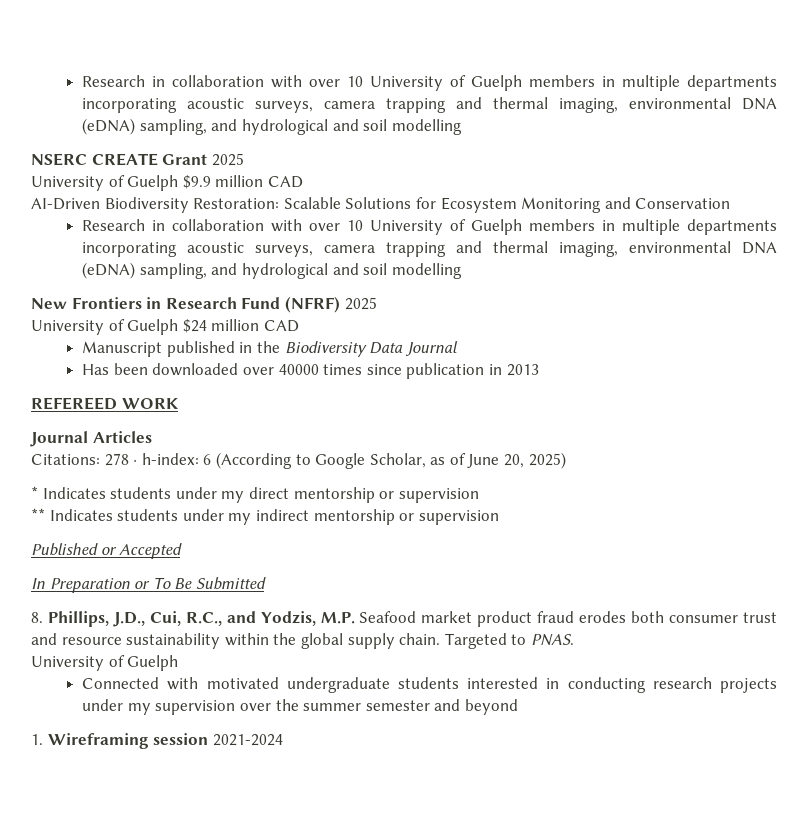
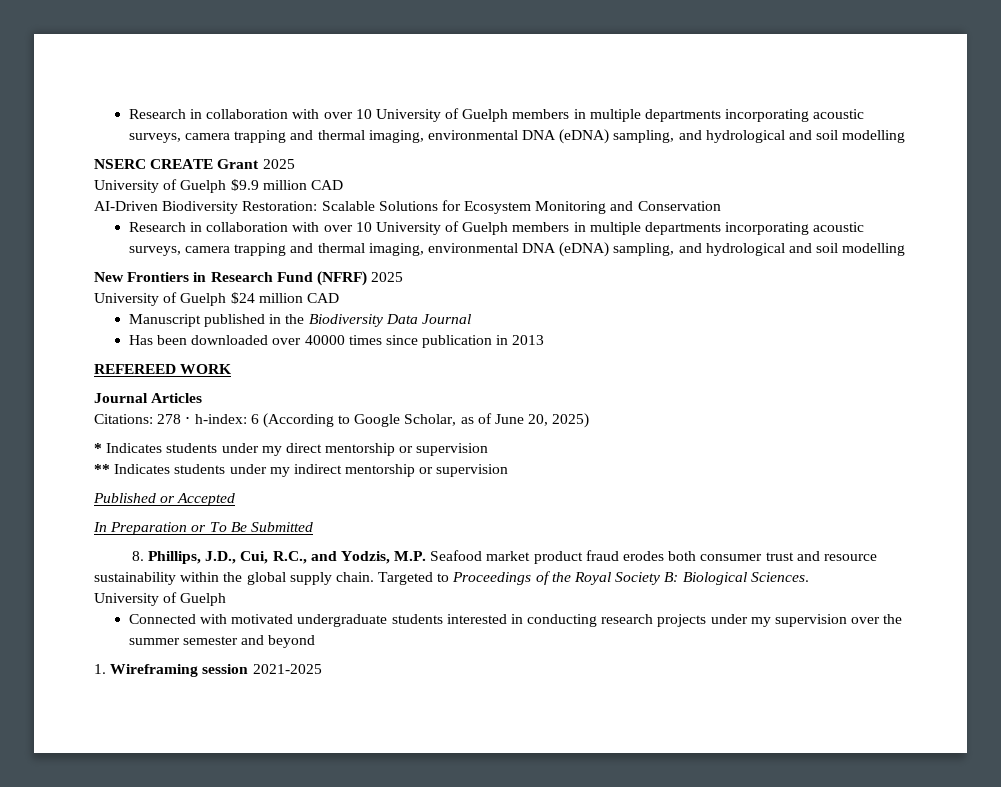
- Targeted to PNAS.
+ Targeted to Proceedings of the Royal Society B: Biological Sciences.
- 1. Wireframing session 2021-2024
+ 1. Wireframing session 2021-2025

